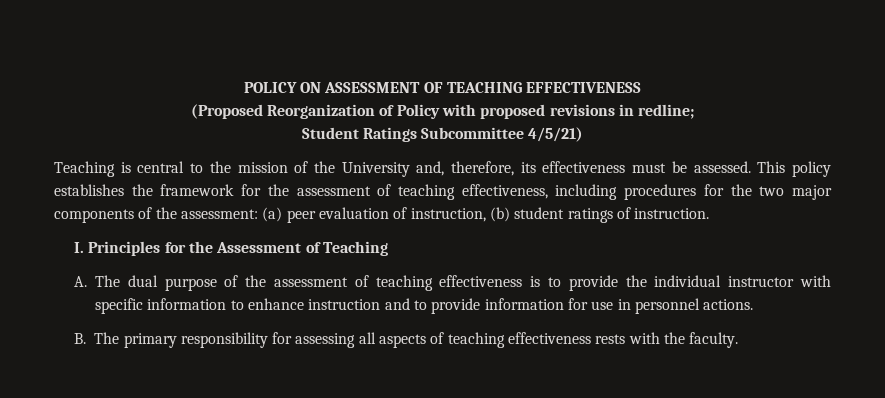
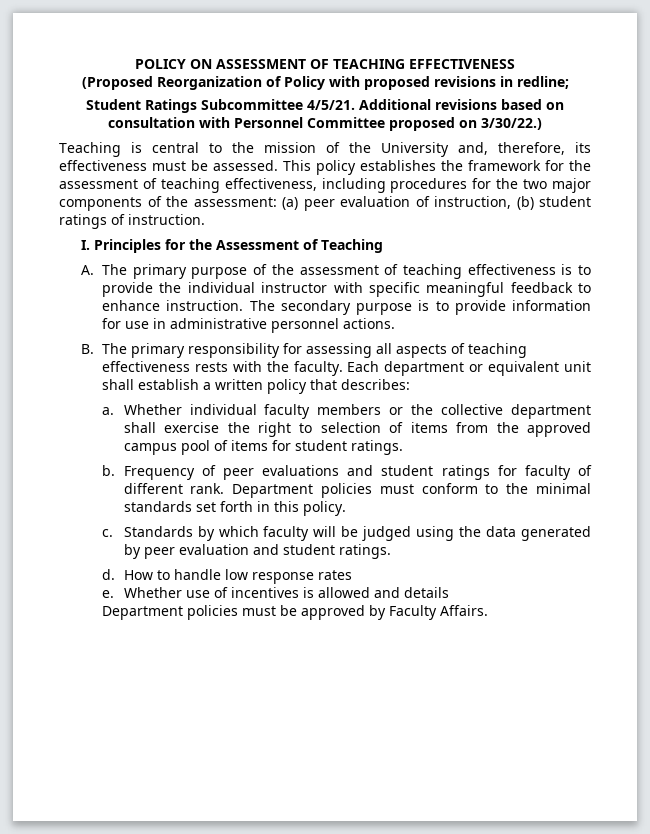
- Student Ratings Subcommittee 4/5/21)
+ Student Ratings Subcommittee 4/5/21. Additional revisions based on consultation with Personnel Committee proposed on 3/30/22.)
- A. The dual purpose of the assessment of teaching effectiveness is to provide the individual instructor with specific information to enhance instruction and to provide information for use in personnel actions.
+ A. The primary purpose of the assessment of teaching effectiveness is to provide the individual instructor with specific meaningful feedback to enhance instruction. The secondary purpose is to provide information for use in administrative personnel actions.
+ Each department or equivalent unit shall establish a written policy that describes:
+ a. Whether individual faculty members or the collective department shall exercise the right to selection of items from the approved campus pool of items for student ratings.
+ b. Frequency of peer evaluations and student ratings for faculty of different rank. Department policies must conform to the minimal standards set forth in this policy.
+ c. Standards by which faculty will be judged using the data generated by peer evaluation and student ratings.
+ d. How to handle low response rates
+ e. Whether use of incentives is allowed and details
+ Department policies must be approved by Faculty Affairs.

